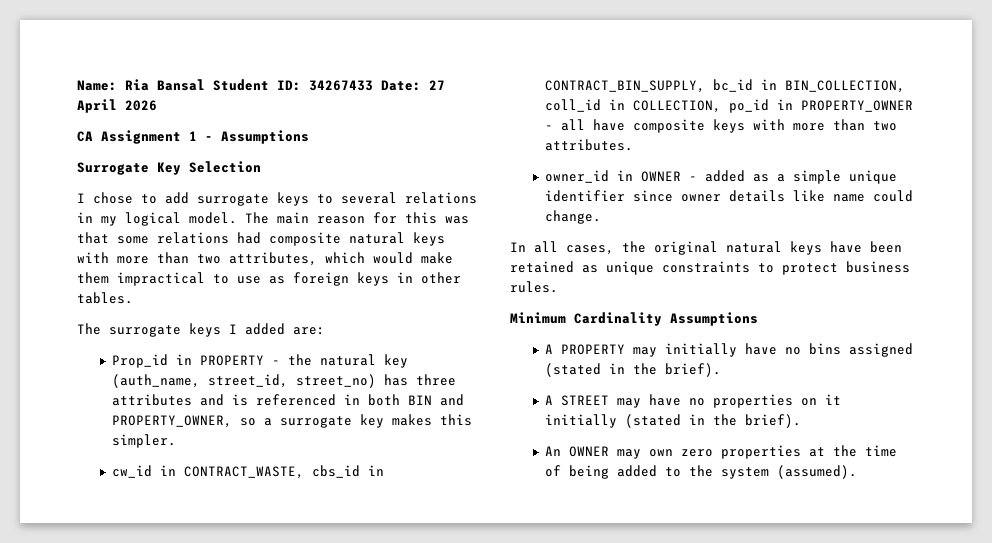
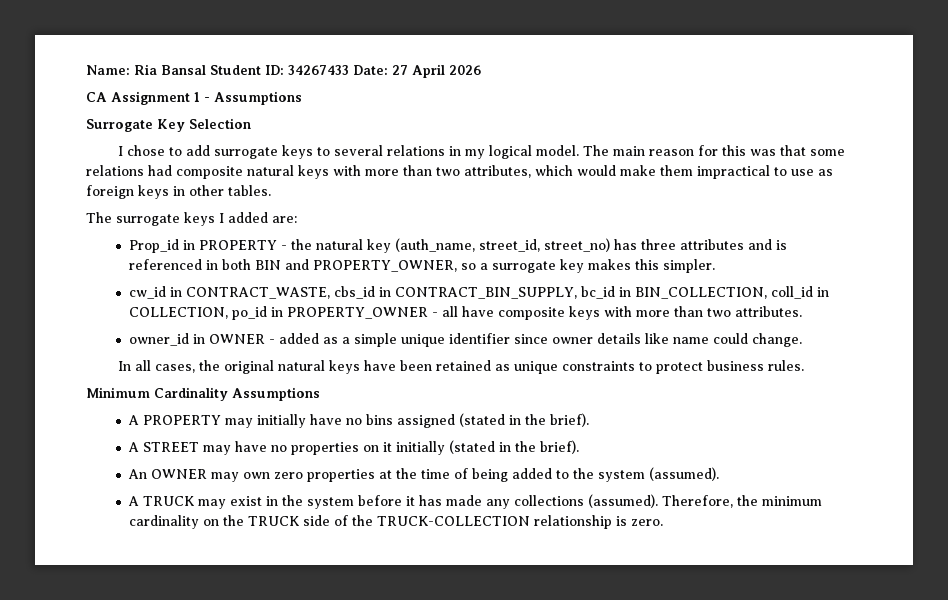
+ A TRUCK may exist in the system before it has made any collections (assumed). Therefore, the minimum cardinality on the TRUCK side of the TRUCK-COLLECTION relationship is zero.

